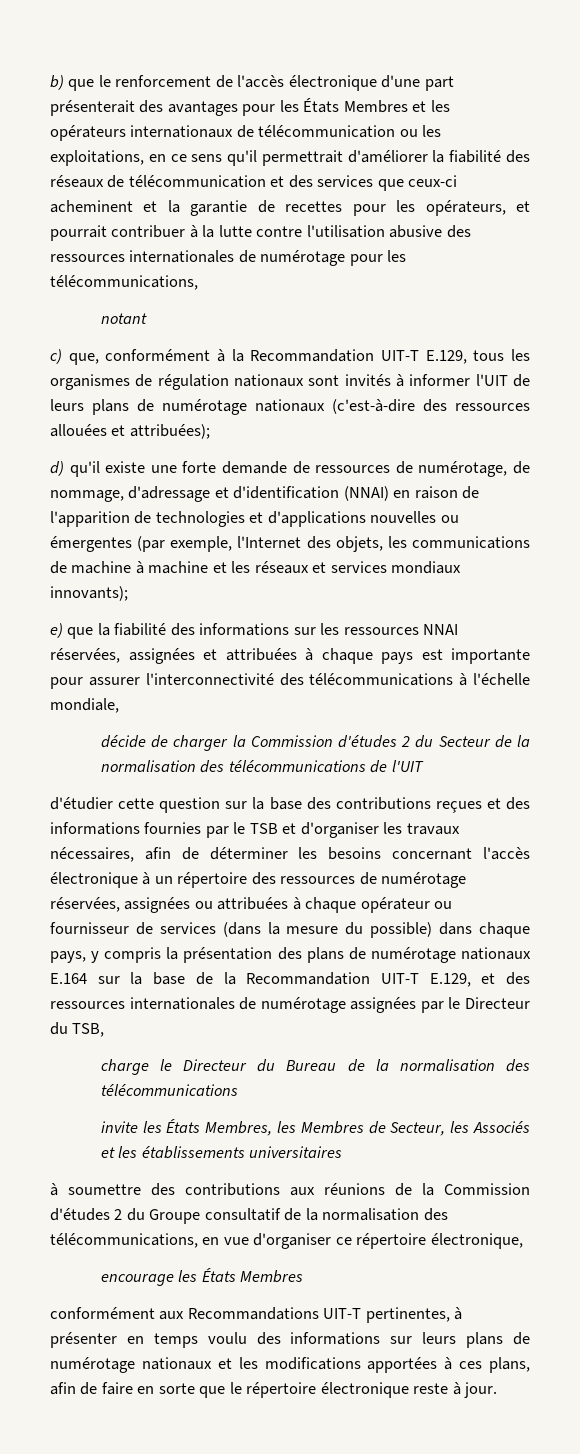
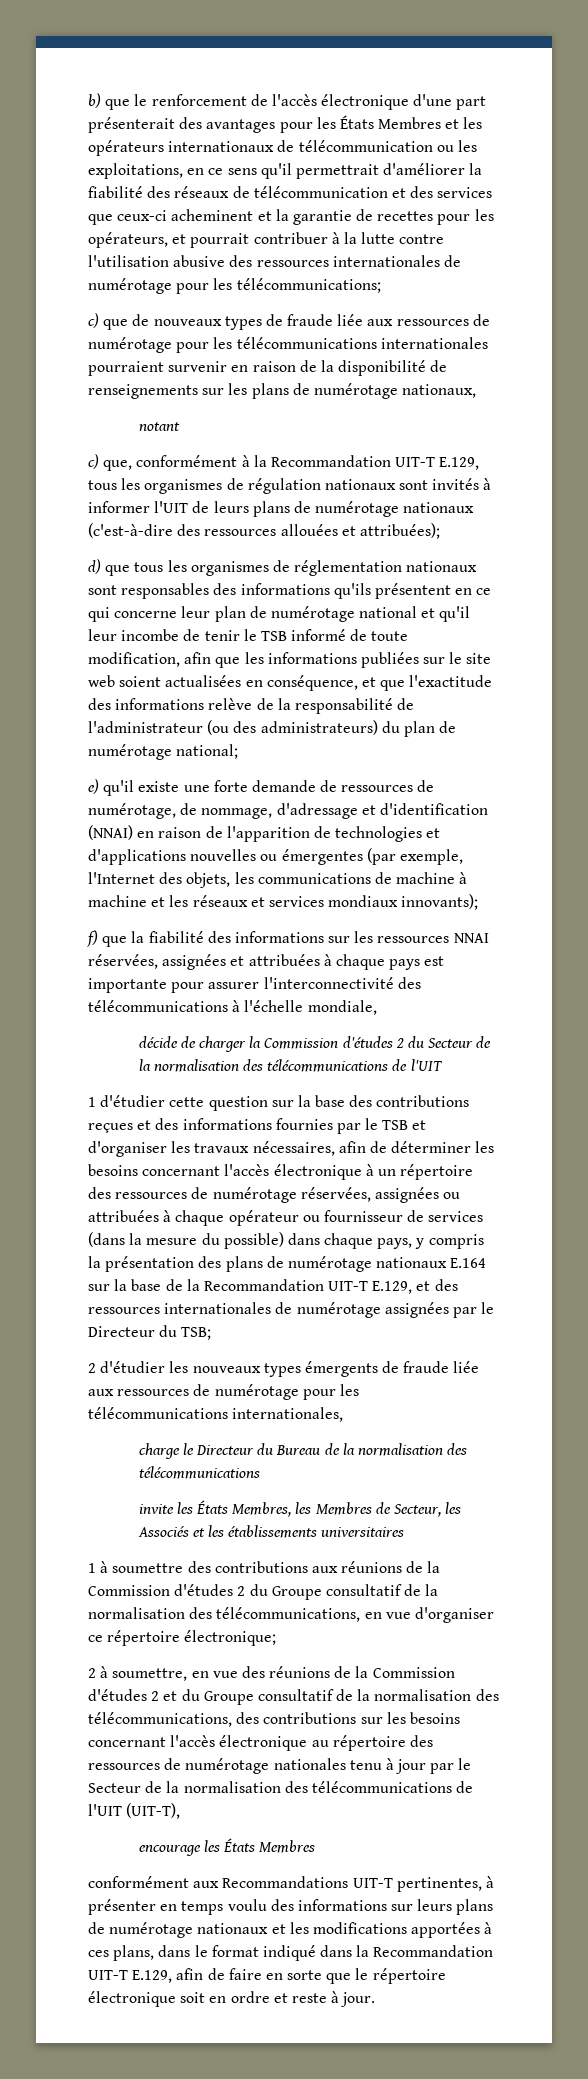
- b) que le renforcement de l'accès électronique d'une part présenterait des avantages pour les États Membres et les opérateurs internationaux de télécommunication ou les exploitations, en ce sens qu'il permettrait d'améliorer la fiabilité des réseaux de télécommunication et des services que ceux-ci acheminent et la garantie de recettes pour les opérateurs, et pourrait contribuer à la lutte contre l'utilisation abusive des ressources internationales de numérotage pour les télécommunications,
+ b) que le renforcement de l'accès électronique d'une part présenterait des avantages pour les États Membres et les opérateurs internationaux de télécommunication ou les exploitations, en ce sens qu'il permettrait d'améliorer la fiabilité des réseaux de télécommunication et des services que ceux-ci acheminent et la garantie de recettes pour les opérateurs, et pourrait contribuer à la lutte contre l'utilisation abusive des ressources internationales de numérotage pour les télécommunications;
+ c) que de nouveaux types de fraude liée aux ressources de numérotage pour les télécommunications internationales pourraient survenir en raison de la disponibilité de renseignements sur les plans de numérotage nationaux,
- d) qu'il existe une forte demande de ressources de numérotage, de nommage, d'adressage et d'identification (NNAI) en raison de l'apparition de technologies et d'applications nouvelles ou émergentes (par exemple, l'Internet des objets, les communications de machine à machine et les réseaux et services mondiaux innovants);
+ d) que tous les organismes de réglementation nationaux sont responsables des informations qu'ils présentent en ce qui concerne leur plan de numérotage national et qu'il leur incombe de tenir le TSB informé de toute modification, afin que les informations publiées sur le site web soient actualisées en conséquence, et que l'exactitude des informations relève de la responsabilité de l'administrateur (ou des administrateurs) du plan de numérotage national;
+ e) qu'il existe une forte demande de ressources de numérotage, de nommage, d'adressage et d'identification (NNAI) en raison de l'apparition de technologies et d'applications nouvelles ou émergentes (par exemple, l'Internet des objets, les communications de machine à machine et les réseaux et services mondiaux innovants);
- e) que la fiabilité des informations sur les ressources NNAI réservées, assignées et attribuées à chaque pays est importante pour assurer l'interconnectivité des télécommunications à l'échelle mondiale,
+ f) que la fiabilité des informations sur les ressources NNAI réservées, assignées et attribuées à chaque pays est importante pour assurer l'interconnectivité des télécommunications à l'échelle mondiale,
- d'étudier cette question sur la base des contributions reçues et des informations fournies par le TSB et d'organiser les travaux nécessaires, afin de déterminer les besoins concernant l'accès électronique à un répertoire des ressources de numérotage réservées, assignées ou attribuées à chaque opérateur ou fournisseur de services (dans la mesure du possible) dans chaque pays, y compris la présentation des plans de numérotage nationaux E.164 sur la base de la Recommandation UIT-T E.129, et des ressources internationales de numérotage assignées par le Directeur du TSB,
+ 1 d'étudier cette question sur la base des contributions reçues et des informations fournies par le TSB et d'organiser les travaux nécessaires, afin de déterminer les besoins concernant l'accès électronique à un répertoire des ressources de numérotage réservées, assignées ou attribuées à chaque opérateur ou fournisseur de services (dans la mesure du possible) dans chaque pays, y compris la présentation des plans de numérotage nationaux E.164 sur la base de la Recommandation UIT-T E.129, et des ressources internationales de numérotage assignées par le Directeur du TSB;
+ 2 d'étudier les nouveaux types émergents de fraude liée aux ressources de numérotage pour les télécommunications internationales,
- à soumettre des contributions aux réunions de la Commission d'études 2 du Groupe consultatif de la normalisation des télécommunications, en vue d'organiser ce répertoire électronique,
+ 1 à soumettre des contributions aux réunions de la Commission d'études 2 du Groupe consultatif de la normalisation des télécommunications, en vue d'organiser ce répertoire électronique;
+ 2 à soumettre, en vue des réunions de la Commission d'études 2 et du Groupe consultatif de la normalisation des télécommunications, des contributions sur les besoins concernant l'accès électronique au répertoire des ressources de numérotage nationales tenu à jour par le Secteur de la normalisation des télécommunications de l'UIT (UIT-T),
- conformément aux Recommandations UIT-T pertinentes, à présenter en temps voulu des informations sur leurs plans de numérotage nationaux et les modifications apportées à ces plans, afin de faire en sorte que le répertoire électronique reste à jour.
+ conformément aux Recommandations UIT-T pertinentes, à présenter en temps voulu des informations sur leurs plans de numérotage nationaux et les modifications apportées à ces plans, dans le format indiqué dans la Recommandation UIT-T E.129, afin de faire en sorte que le répertoire électronique soit en ordre et reste à jour.

